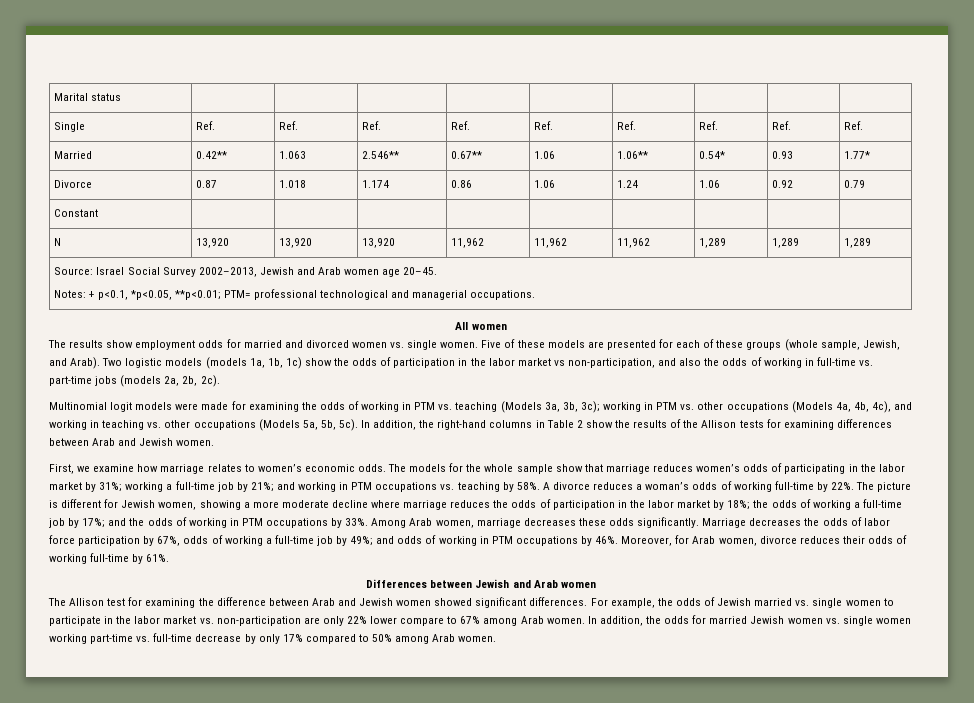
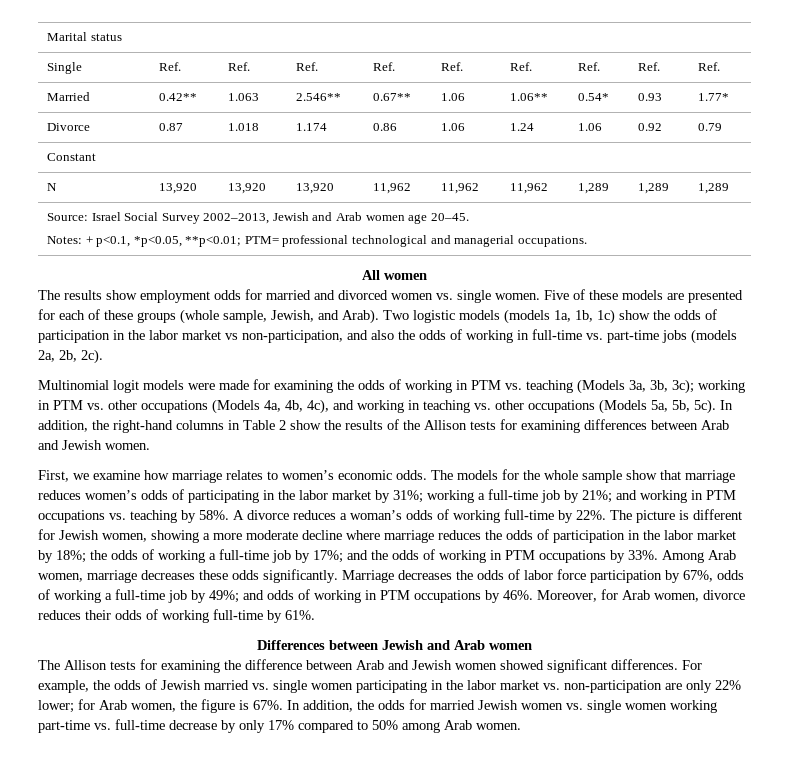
- The Allison test for examining the difference between Arab and Jewish women showed significant differences.
+ The Allison tests for examining the difference between Arab and Jewish women showed significant differences.
- For example, the odds of Jewish married vs. single women to participate in the labor market vs. non-participation are only 22% lower compare to 67% among Arab women.
+ For example, the odds of Jewish married vs. single women participating in the labor market vs. non-participation are only 22% lower; for Arab women, the figure is 67%.

